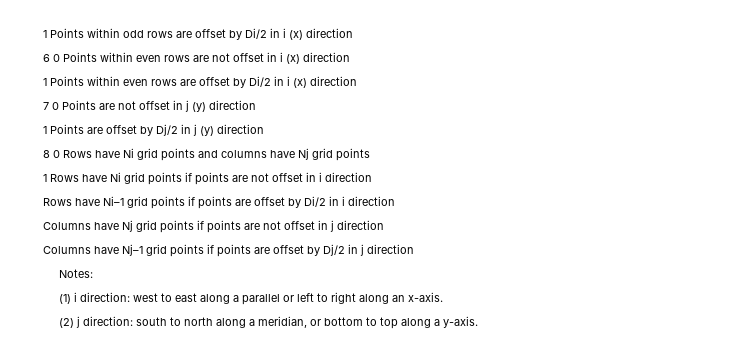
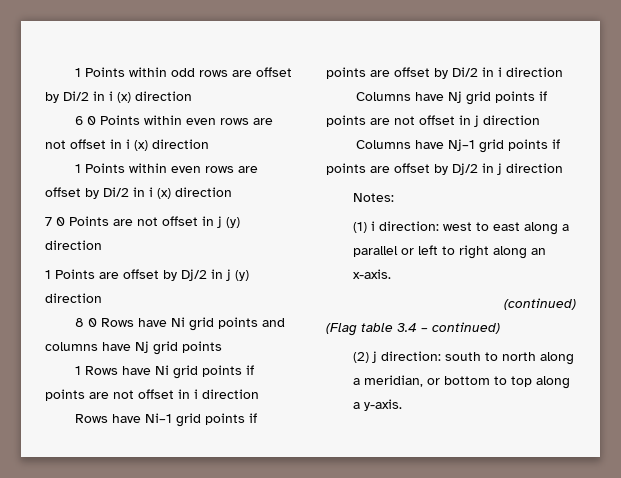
+ (continued)
+ (Flag table 3.4 – continued)

